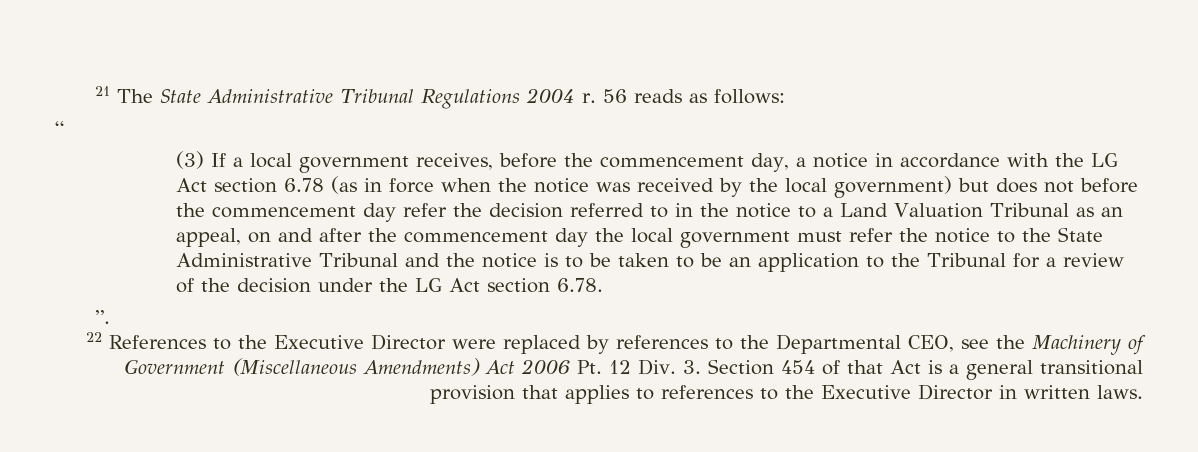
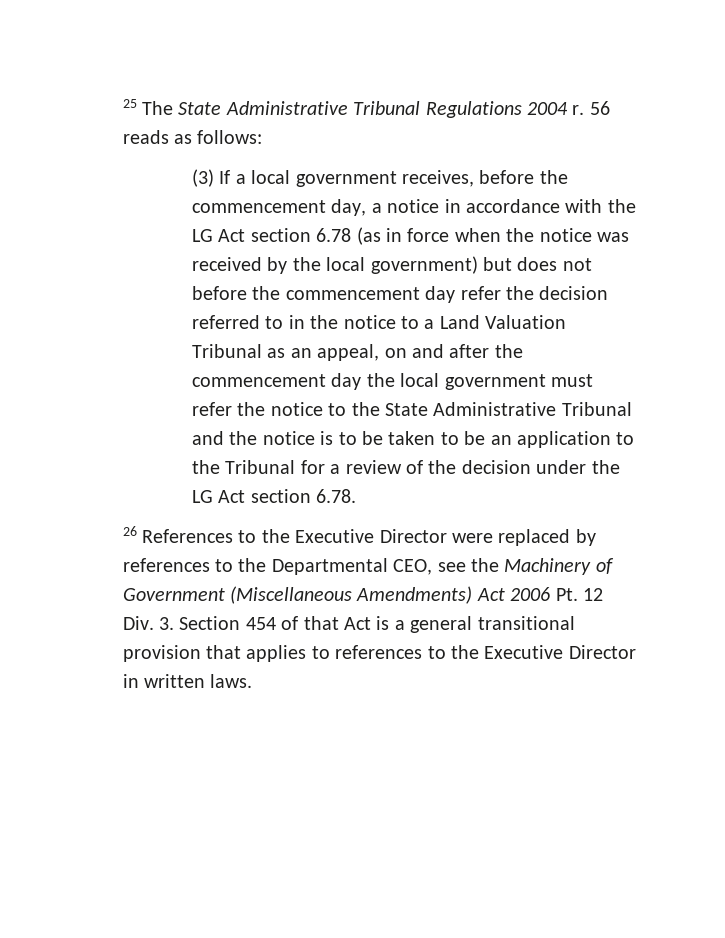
- 21 The State Administrative Tribunal Regulations 2004 r.
+ 25 The State Administrative Tribunal Regulations 2004 r.
- “
- ”.
- 22 References to the Executive Director were replaced by references to the Departmental CEO, see the Machinery of Government (Miscellaneous Amendments) Act 2006 Pt. 12 Div. 3. Section 454 of that Act is a general transitional provision that applies to references to the Executive Director in written laws.
+ 26 References to the Executive Director were replaced by references to the Departmental CEO, see the Machinery of Government (Miscellaneous Amendments) Act 2006 Pt. 12 Div. 3. Section 454 of that Act is a general transitional provision that applies to references to the Executive Director in written laws.

